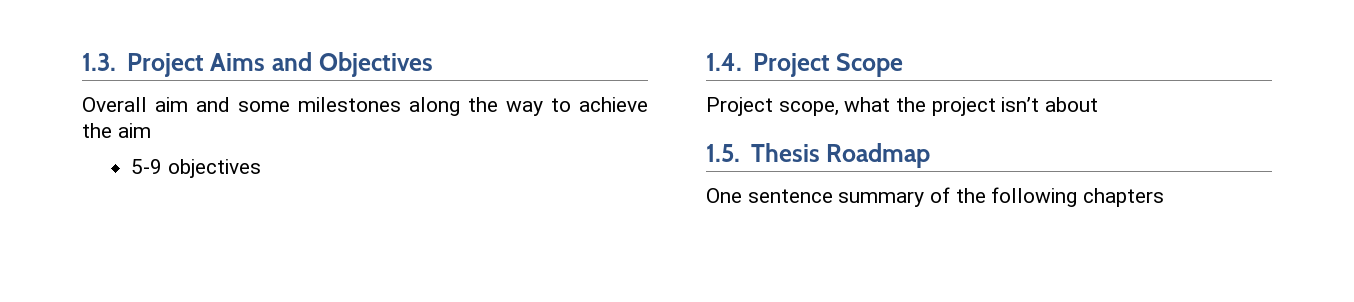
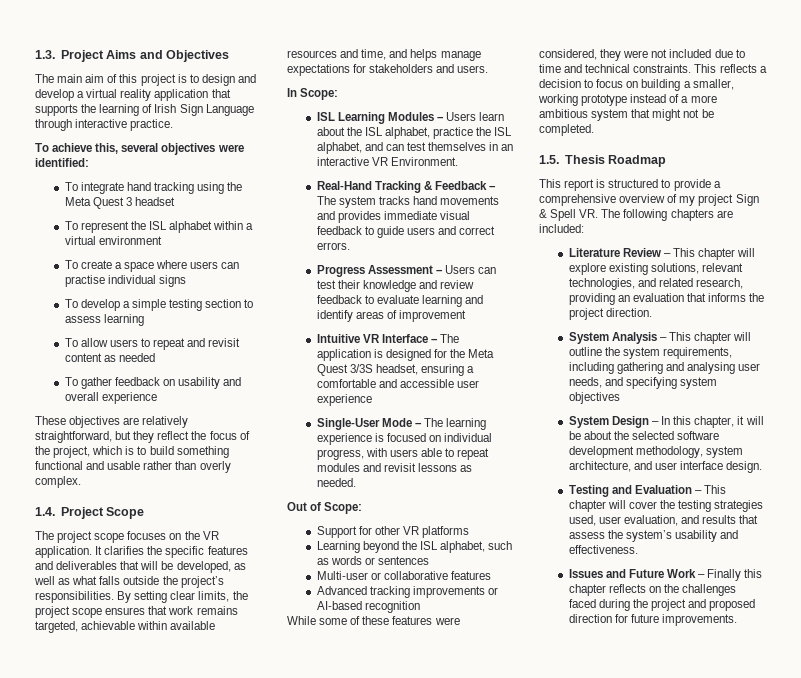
- Overall aim and some milestones along the way to achieve the aim
- 5-9 objectives
+ The main aim of this project is to design and develop a virtual reality application that supports the learning of Irish Sign Language through interactive practice.
+ To achieve this, several objectives were identified:
+ To integrate hand tracking using the Meta Quest 3 headset
+ To represent the ISL alphabet within a virtual environment
+ To create a space where users can practise individual signs
+ To develop a simple testing section to assess learning
+ To allow users to repeat and revisit content as needed
+ To gather feedback on usability and overall experience
+ These objectives are relatively straightforward, but they reflect the focus of the project, which is to build something functional and usable rather than overly complex.
  1.4. Project Scope
- Project scope, what the project isn’t about
+ The project scope focuses on the VR application. It clarifies the specific features and deliverables that will be developed, as well as what falls outside the project’s responsibilities. By setting clear limits, the project scope ensures that work remains targeted, achievable within available resources and time, and helps manage expectations for stakeholders and users.
+ In Scope:
+ ISL Learning Modules – Users learn about the ISL alphabet, practice the ISL alphabet, and can test themselves in an interactive VR Environment.
+ Real-Hand Tracking & Feedback – The system tracks hand movements and provides immediate visual feedback to guide users and correct errors.
+ Progress Assessment – Users can test their knowledge and review feedback to evaluate learning and identify areas of improvement
+ Intuitive VR Interface – The application is designed for the Meta Quest 3/3S headset, ensuring a comfortable and accessible user experience
+ Single-User Mode – The learning experience is focused on individual progress, with users able to repeat modules and revisit lessons as needed.
+ Out of Scope:
+ Support for other VR platforms
+ Learning beyond the ISL alphabet, such as words or sentences
+ Multi-user or collaborative features
+ Advanced tracking improvements or AI-based recognition
+ While some of these features were considered, they were not included due to time and technical constraints. This reflects a decision to focus on building a smaller, working prototype instead of a more ambitious system that might not be completed.
  1.5. Thesis Roadmap
- One sentence summary of the following chapters
+ This report is structured to provide a comprehensive overview of my project Sign & Spell VR. The following chapters are included:
+ Literature Review – This chapter will explore existing solutions, relevant technologies, and related research, providing an evaluation that informs the project direction.
+ System Analysis – This chapter will outline the system requirements, including gathering and analysing user needs, and specifying system objectives
+ System Design – In this chapter, it will be about the selected software development methodology, system architecture, and user interface design.
+ Testing and Evaluation – This chapter will cover the testing strategies used, user evaluation, and results that assess the system’s usability and effectiveness.
+ Issues and Future Work – Finally this chapter reflects on the challenges faced during the project and proposed direction for future improvements.

